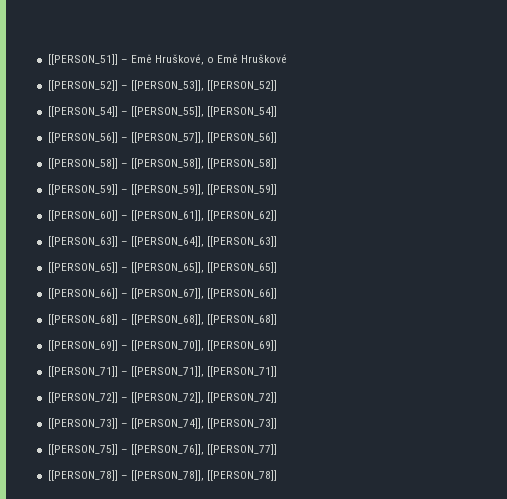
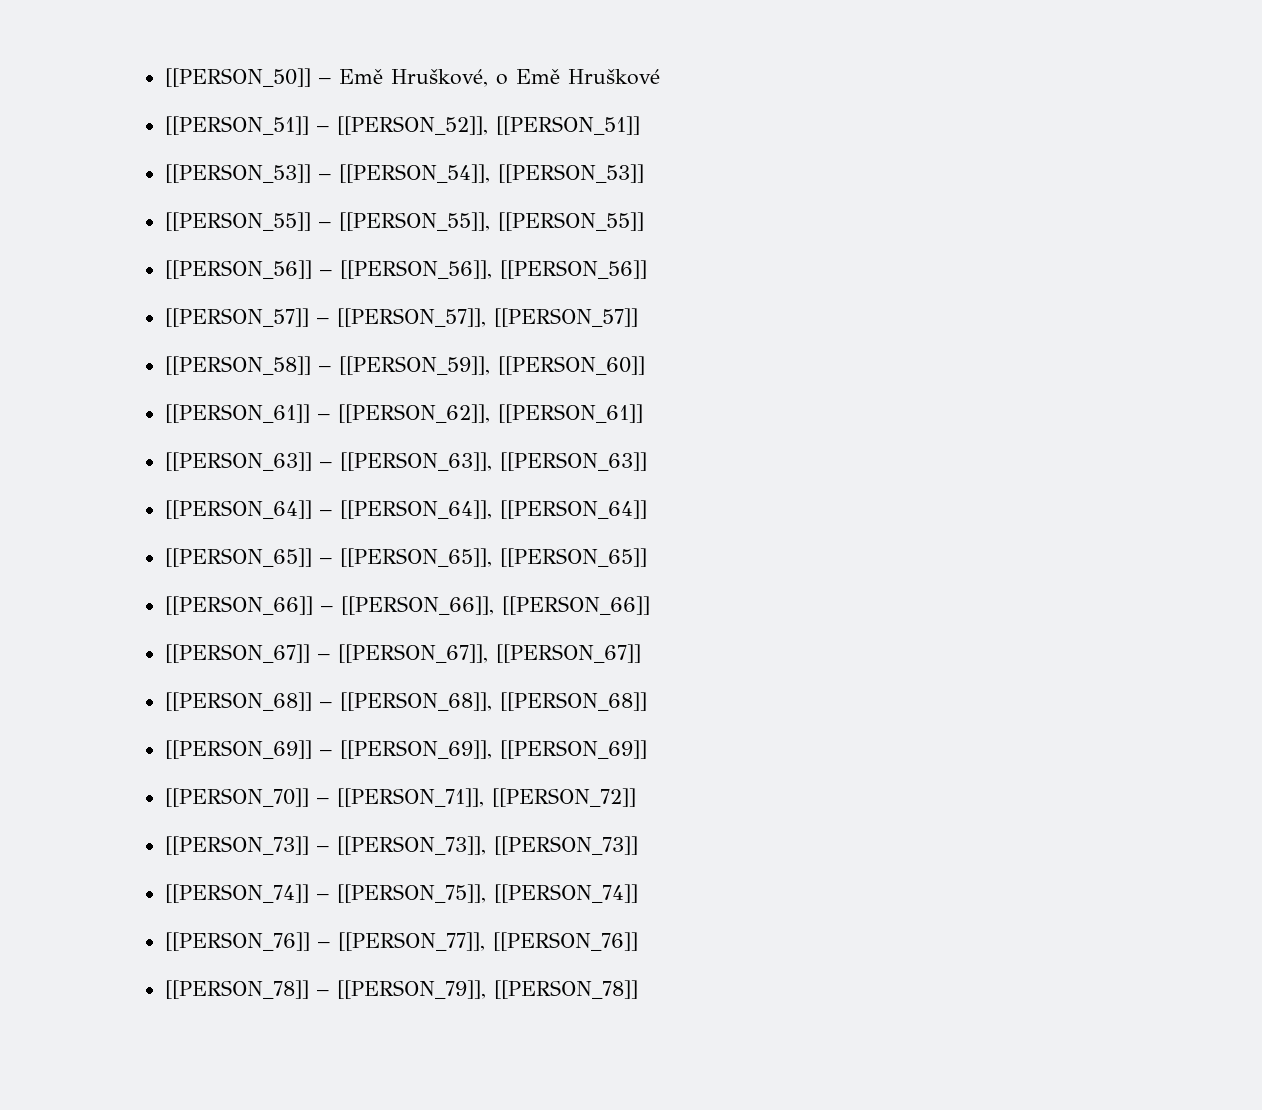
- [[PERSON_51]] – Emě Hruškové, o Emě Hruškové
+ [[PERSON_50]] – Emě Hruškové, o Emě Hruškové
- [[PERSON_52]] – [[PERSON_53]], [[PERSON_52]]
- [[PERSON_54]] – [[PERSON_55]], [[PERSON_54]]
+ [[PERSON_51]] – [[PERSON_52]], [[PERSON_51]]
+ [[PERSON_53]] – [[PERSON_54]], [[PERSON_53]]
+ [[PERSON_55]] – [[PERSON_55]], [[PERSON_55]]
- [[PERSON_56]] – [[PERSON_57]], [[PERSON_56]]
- [[PERSON_58]] – [[PERSON_58]], [[PERSON_58]]
- [[PERSON_59]] – [[PERSON_59]], [[PERSON_59]]
- [[PERSON_60]] – [[PERSON_61]], [[PERSON_62]]
- [[PERSON_63]] – [[PERSON_64]], [[PERSON_63]]
+ [[PERSON_56]] – [[PERSON_56]], [[PERSON_56]]
+ [[PERSON_57]] – [[PERSON_57]], [[PERSON_57]]
+ [[PERSON_58]] – [[PERSON_59]], [[PERSON_60]]
+ [[PERSON_61]] – [[PERSON_62]], [[PERSON_61]]
+ [[PERSON_63]] – [[PERSON_63]], [[PERSON_63]]
+ [[PERSON_64]] – [[PERSON_64]], [[PERSON_64]]
- [[PERSON_66]] – [[PERSON_67]], [[PERSON_66]]
+ [[PERSON_66]] – [[PERSON_66]], [[PERSON_66]]
+ [[PERSON_67]] – [[PERSON_67]], [[PERSON_67]]
- [[PERSON_69]] – [[PERSON_70]], [[PERSON_69]]
+ [[PERSON_69]] – [[PERSON_69]], [[PERSON_69]]
- [[PERSON_71]] – [[PERSON_71]], [[PERSON_71]]
- [[PERSON_72]] – [[PERSON_72]], [[PERSON_72]]
+ [[PERSON_70]] – [[PERSON_71]], [[PERSON_72]]
- [[PERSON_73]] – [[PERSON_74]], [[PERSON_73]]
+ [[PERSON_73]] – [[PERSON_73]], [[PERSON_73]]
- [[PERSON_75]] – [[PERSON_76]], [[PERSON_77]]
+ [[PERSON_74]] – [[PERSON_75]], [[PERSON_74]]
+ [[PERSON_76]] – [[PERSON_77]], [[PERSON_76]]
- [[PERSON_78]] – [[PERSON_78]], [[PERSON_78]]
+ [[PERSON_78]] – [[PERSON_79]], [[PERSON_78]]

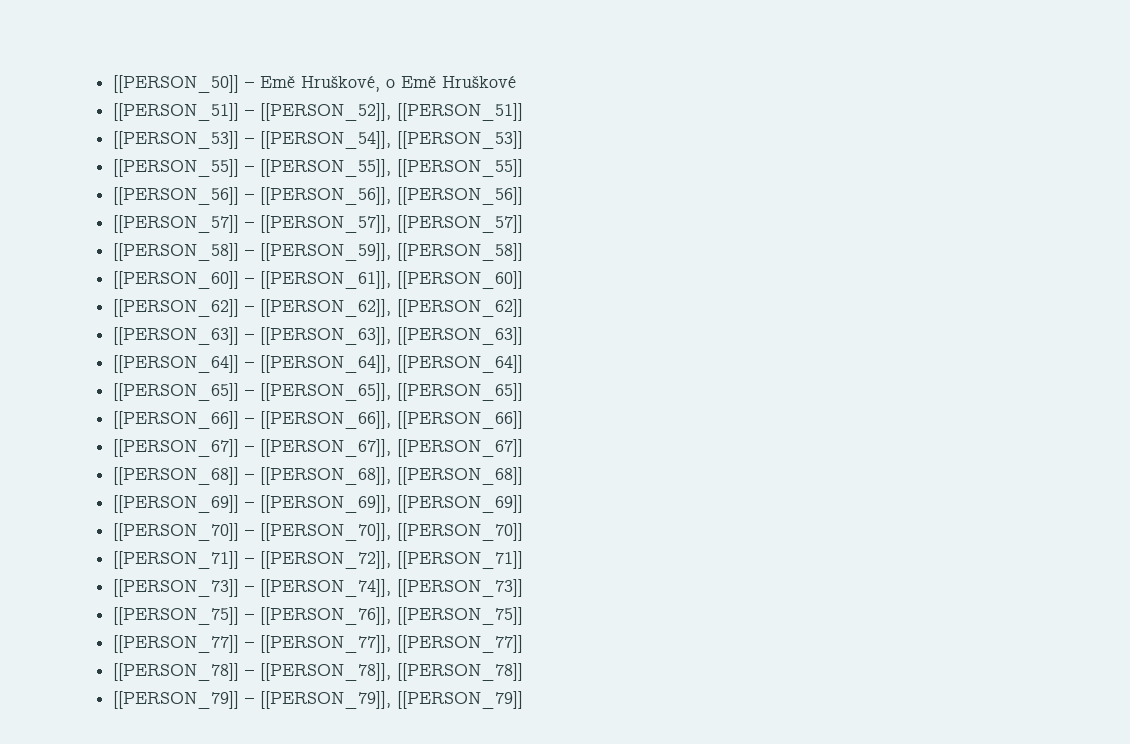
- [[PERSON_58]] – [[PERSON_59]], [[PERSON_60]]
+ [[PERSON_58]] – [[PERSON_59]], [[PERSON_58]]
+ [[PERSON_60]] – [[PERSON_61]], [[PERSON_60]]
- [[PERSON_61]] – [[PERSON_62]], [[PERSON_61]]
+ [[PERSON_62]] – [[PERSON_62]], [[PERSON_62]]
- [[PERSON_70]] – [[PERSON_71]], [[PERSON_72]]
+ [[PERSON_70]] – [[PERSON_70]], [[PERSON_70]]
+ [[PERSON_71]] – [[PERSON_72]], [[PERSON_71]]
- [[PERSON_73]] – [[PERSON_73]], [[PERSON_73]]
+ [[PERSON_73]] – [[PERSON_74]], [[PERSON_73]]
- [[PERSON_74]] – [[PERSON_75]], [[PERSON_74]]
- [[PERSON_76]] – [[PERSON_77]], [[PERSON_76]]
+ [[PERSON_75]] – [[PERSON_76]], [[PERSON_75]]
+ [[PERSON_77]] – [[PERSON_77]], [[PERSON_77]]
- [[PERSON_78]] – [[PERSON_79]], [[PERSON_78]]
+ [[PERSON_78]] – [[PERSON_78]], [[PERSON_78]]
+ [[PERSON_79]] – [[PERSON_79]], [[PERSON_79]]

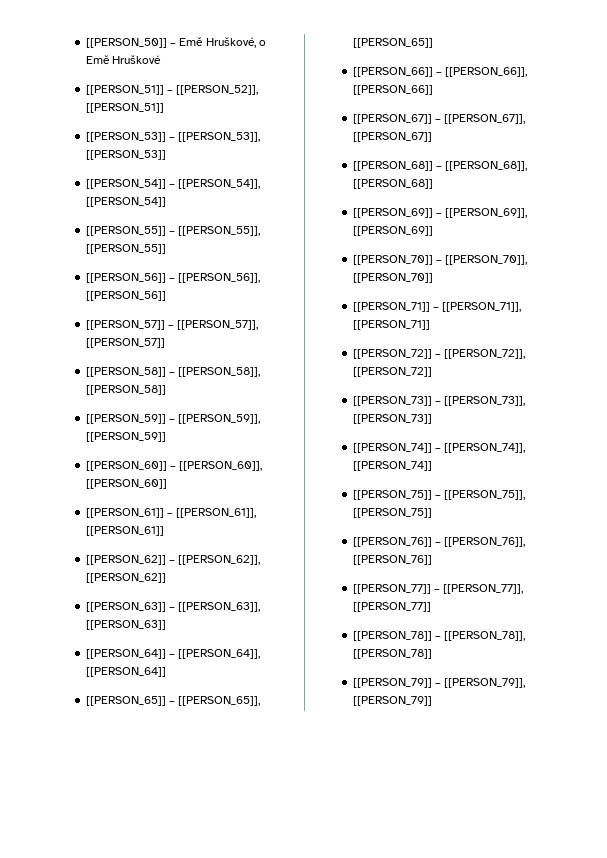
- [[PERSON_53]] – [[PERSON_54]], [[PERSON_53]]
+ [[PERSON_53]] – [[PERSON_53]], [[PERSON_53]]
+ [[PERSON_54]] – [[PERSON_54]], [[PERSON_54]]
- [[PERSON_58]] – [[PERSON_59]], [[PERSON_58]]
- [[PERSON_60]] – [[PERSON_61]], [[PERSON_60]]
+ [[PERSON_58]] – [[PERSON_58]], [[PERSON_58]]
+ [[PERSON_59]] – [[PERSON_59]], [[PERSON_59]]
+ [[PERSON_60]] – [[PERSON_60]], [[PERSON_60]]
+ [[PERSON_61]] – [[PERSON_61]], [[PERSON_61]]
- [[PERSON_71]] – [[PERSON_72]], [[PERSON_71]]
- [[PERSON_73]] – [[PERSON_74]], [[PERSON_73]]
- [[PERSON_75]] – [[PERSON_76]], [[PERSON_75]]
+ [[PERSON_71]] – [[PERSON_71]], [[PERSON_71]]
+ [[PERSON_72]] – [[PERSON_72]], [[PERSON_72]]
+ [[PERSON_73]] – [[PERSON_73]], [[PERSON_73]]
+ [[PERSON_74]] – [[PERSON_74]], [[PERSON_74]]
+ [[PERSON_75]] – [[PERSON_75]], [[PERSON_75]]
+ [[PERSON_76]] – [[PERSON_76]], [[PERSON_76]]

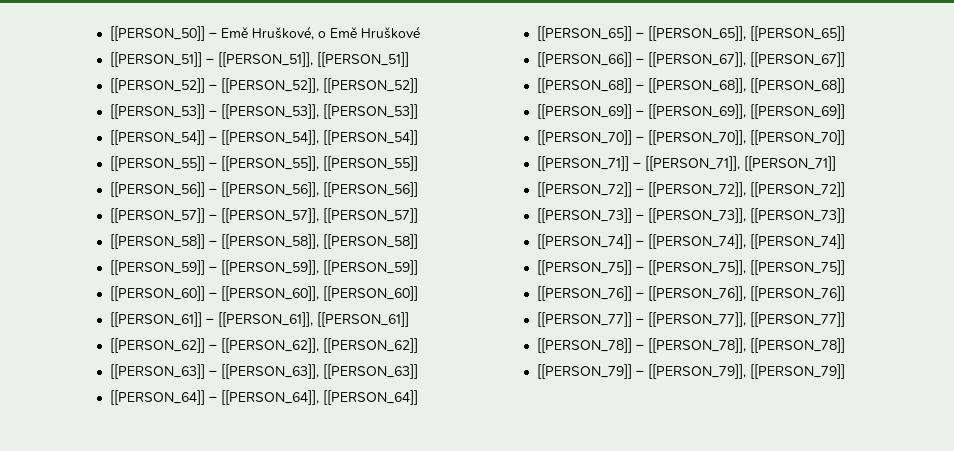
- [[PERSON_51]] – [[PERSON_52]], [[PERSON_51]]
+ [[PERSON_51]] – [[PERSON_51]], [[PERSON_51]]
+ [[PERSON_52]] – [[PERSON_52]], [[PERSON_52]]
- [[PERSON_66]] – [[PERSON_66]], [[PERSON_66]]
- [[PERSON_67]] – [[PERSON_67]], [[PERSON_67]]
+ [[PERSON_66]] – [[PERSON_67]], [[PERSON_67]]

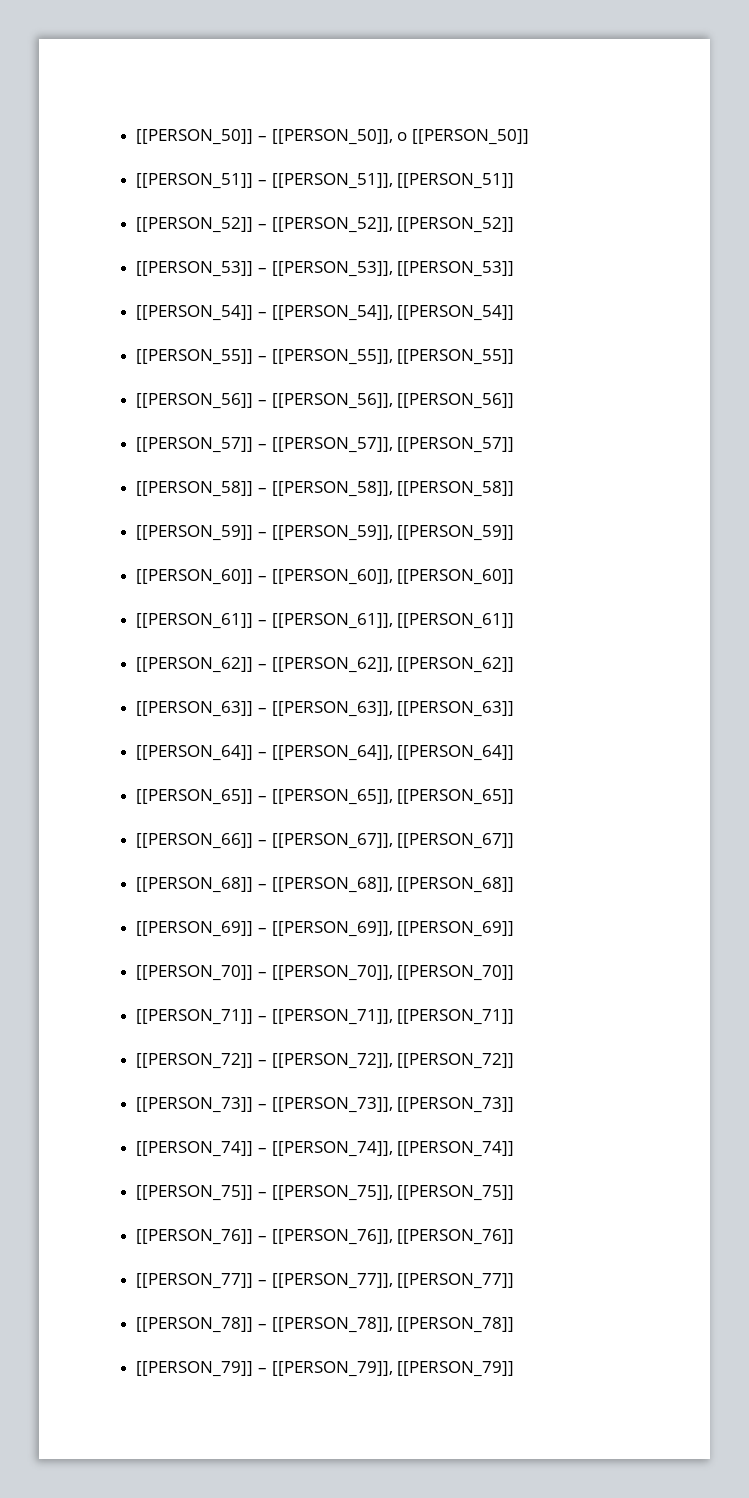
- [[PERSON_50]] – Emě Hruškové, o Emě Hruškové
+ [[PERSON_50]] – [[PERSON_50]], o [[PERSON_50]]

